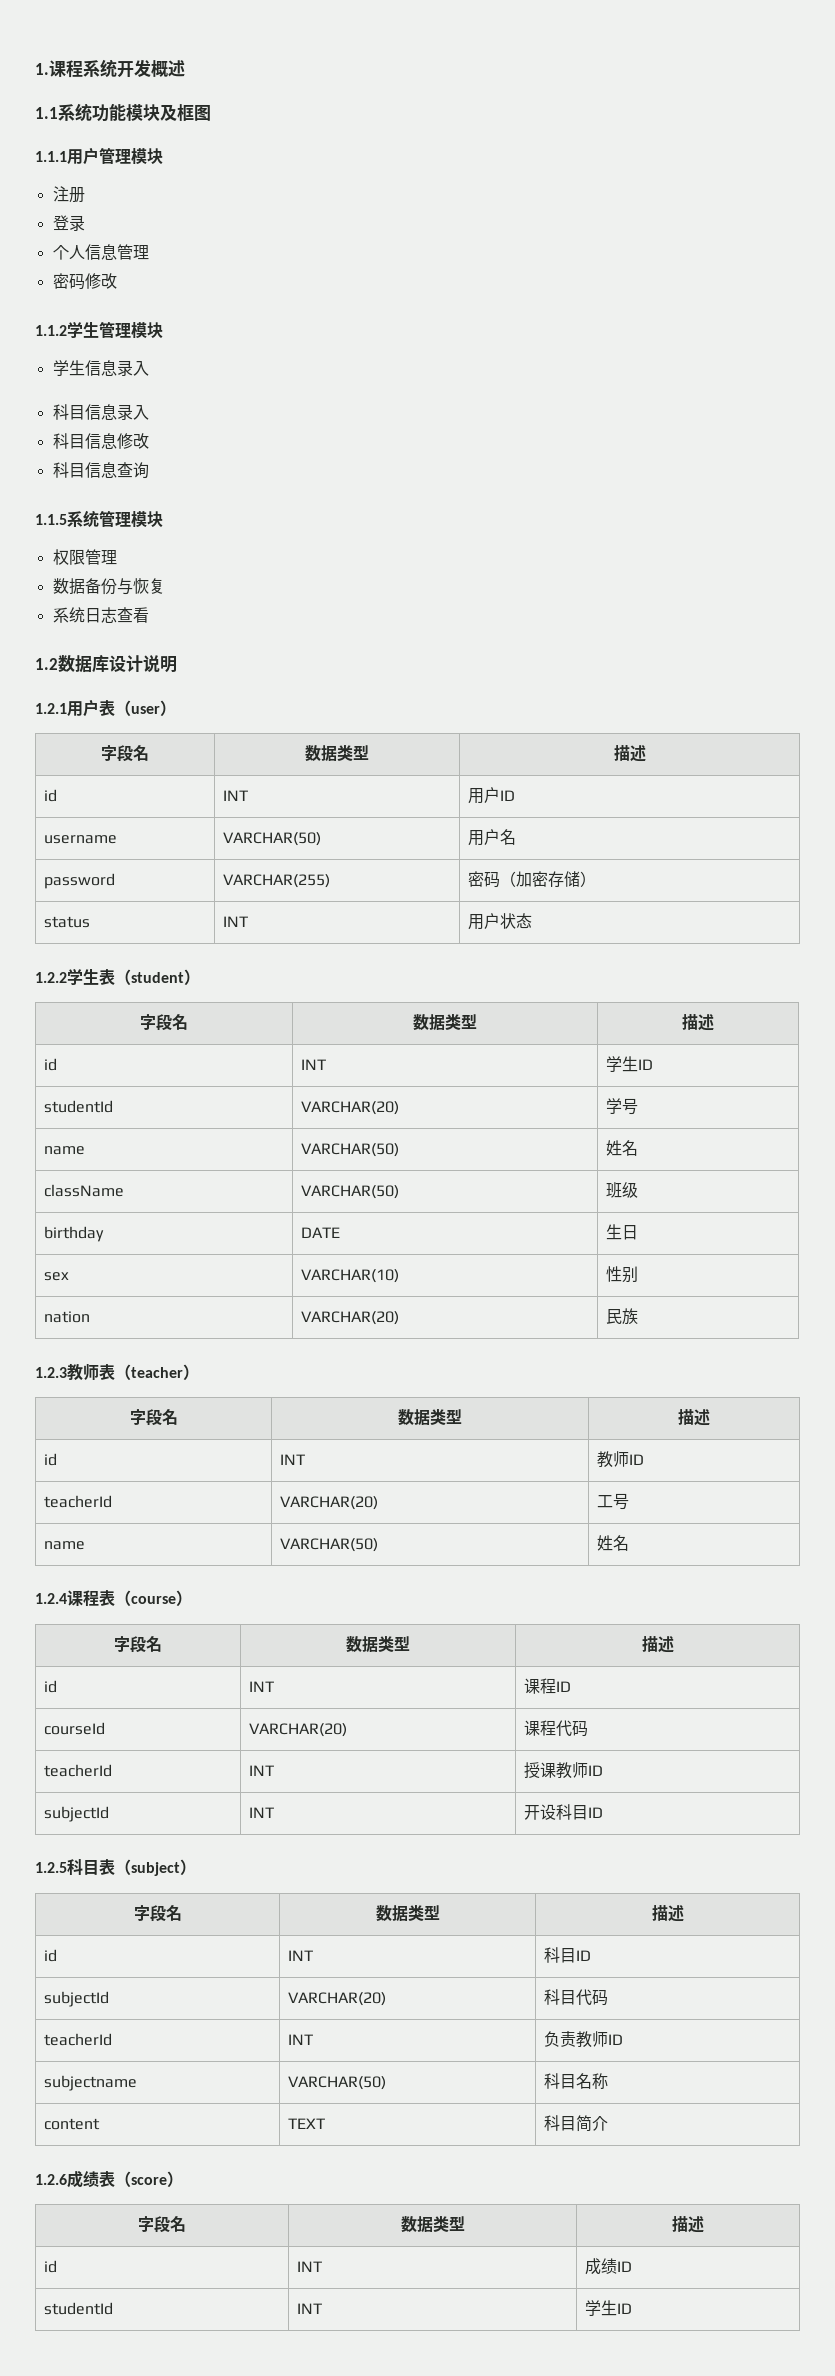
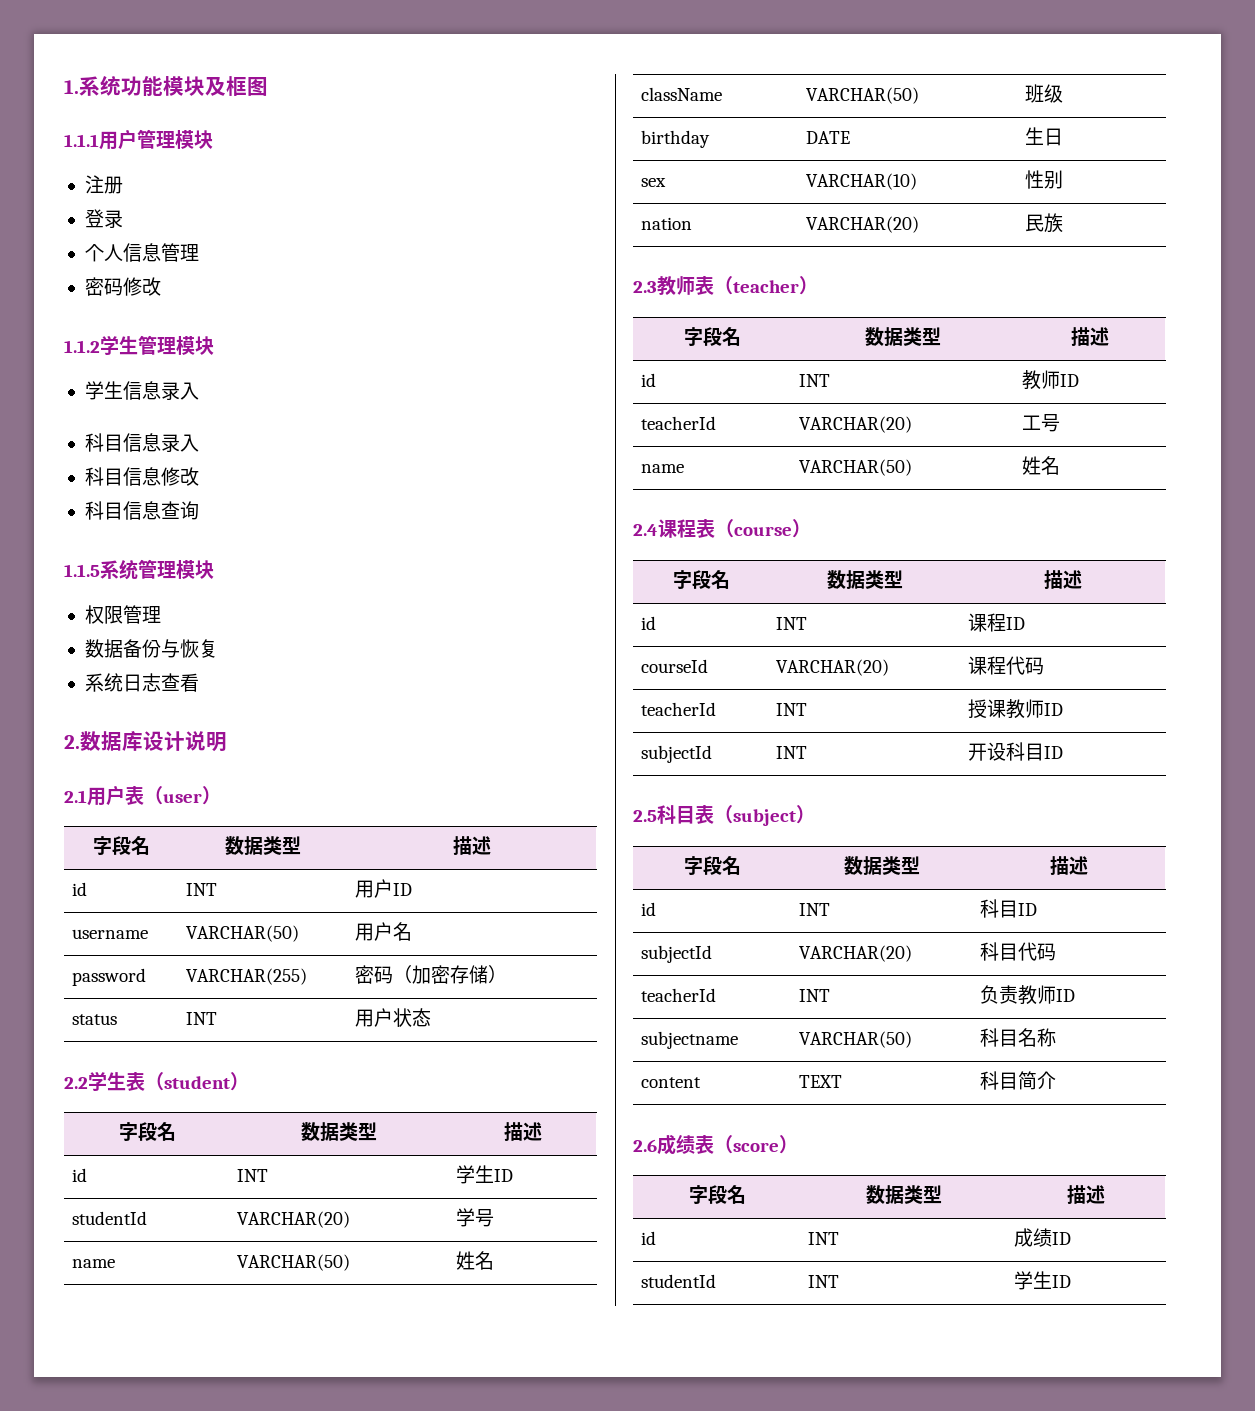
- 1.课程系统开发概述
- 1.1系统功能模块及框图
+ 1.系统功能模块及框图
- 1.2数据库设计说明
+ 2.数据库设计说明
- 1.2.1用户表（user）
+ 2.1用户表（user）
- 1.2.2学生表（student）
+ 2.2学生表（student）
- 1.2.3教师表（teacher）
+ 2.3教师表（teacher）
- 1.2.4课程表（course）
+ 2.4课程表（course）
- 1.2.5科目表（subject）
+ 2.5科目表（subject）
- 1.2.6成绩表（score）
+ 2.6成绩表（score）

